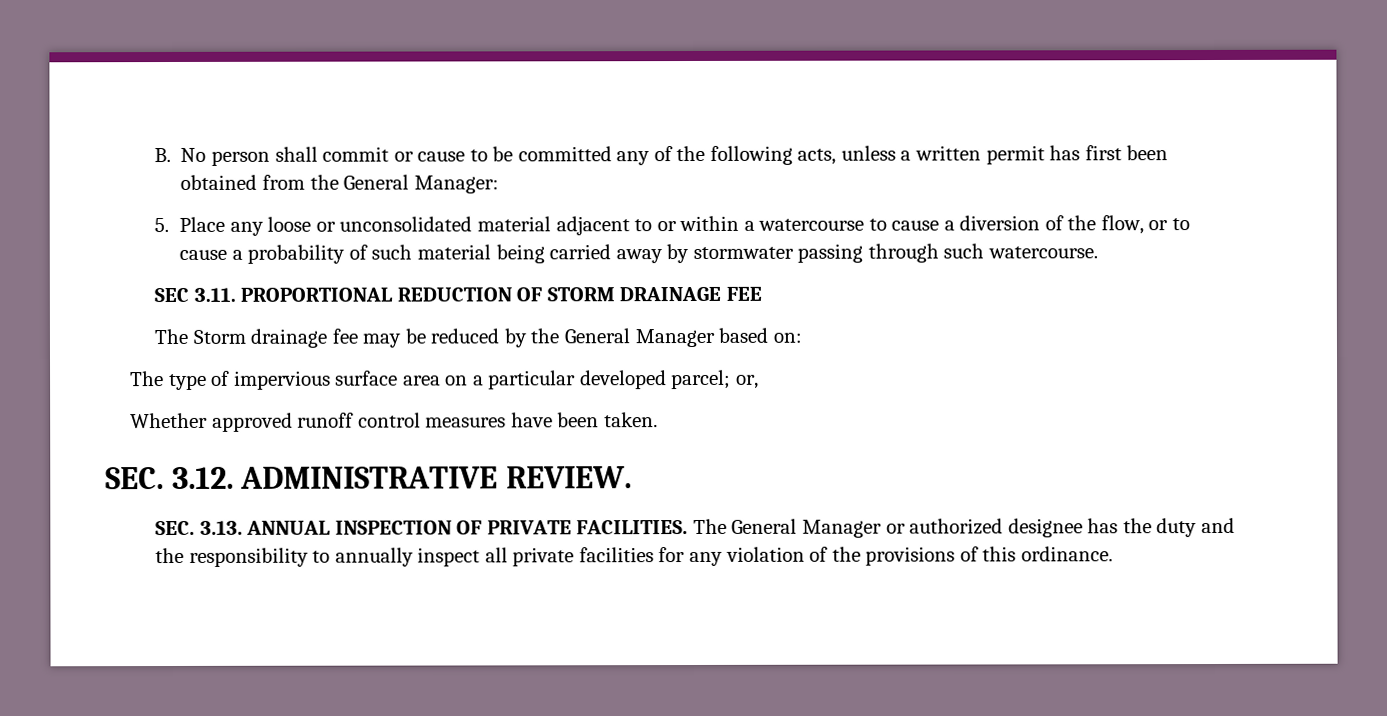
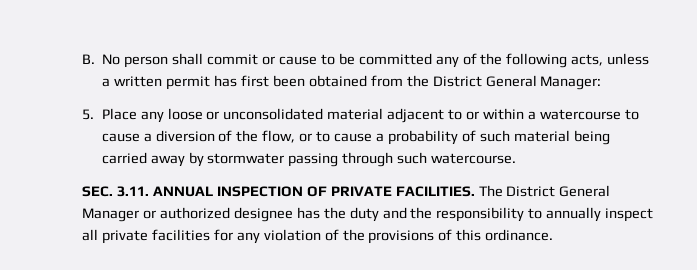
- B. No person shall commit or cause to be committed any of the following acts, unless a written permit has first been obtained from the General Manager:
+ B. No person shall commit or cause to be committed any of the following acts, unless a written permit has first been obtained from the District General Manager:
- SEC 3.11. PROPORTIONAL REDUCTION OF STORM DRAINAGE FEE
- The Storm drainage fee may be reduced by the General Manager based on:
- The type of impervious surface area on a particular developed parcel; or,
- Whether approved runoff control measures have been taken.
- SEC. 3.12. ADMINISTRATIVE REVIEW.
- SEC. 3.13. ANNUAL INSPECTION OF PRIVATE FACILITIES.
+ SEC. 3.11. ANNUAL INSPECTION OF PRIVATE FACILITIES.
- The General Manager or authorized designee has the duty and the responsibility to annually inspect all private facilities for any violation of the provisions of this ordinance.
+ The District General Manager or authorized designee has the duty and the responsibility to annually inspect all private facilities for any violation of the provisions of this ordinance.

